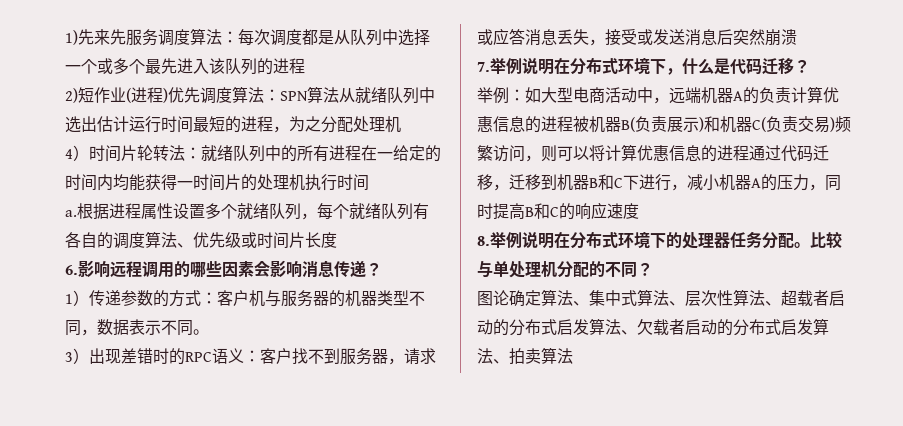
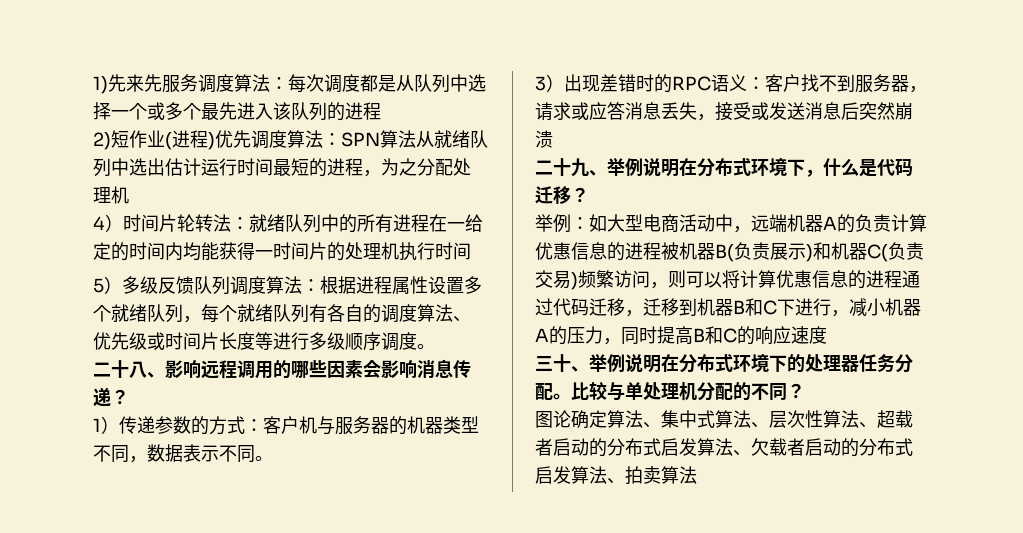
- a.根据进程属性设置多个就绪队列，每个就绪队列有各自的调度算法、优先级或时间片长度
- 6.影响远程调用的哪些因素会影响消息传递？
+ 5）多级反馈队列调度算法：根据进程属性设置多个就绪队列，每个就绪队列有各自的调度算法、优先级或时间片长度等进行多级顺序调度。
+ 二十八、影响远程调用的哪些因素会影响消息传递？
- 7.举例说明在分布式环境下，什么是代码迁移？
+ 二十九、举例说明在分布式环境下，什么是代码迁移？
- 8.举例说明在分布式环境下的处理器任务分配。
+ 三十、举例说明在分布式环境下的处理器任务分配。

